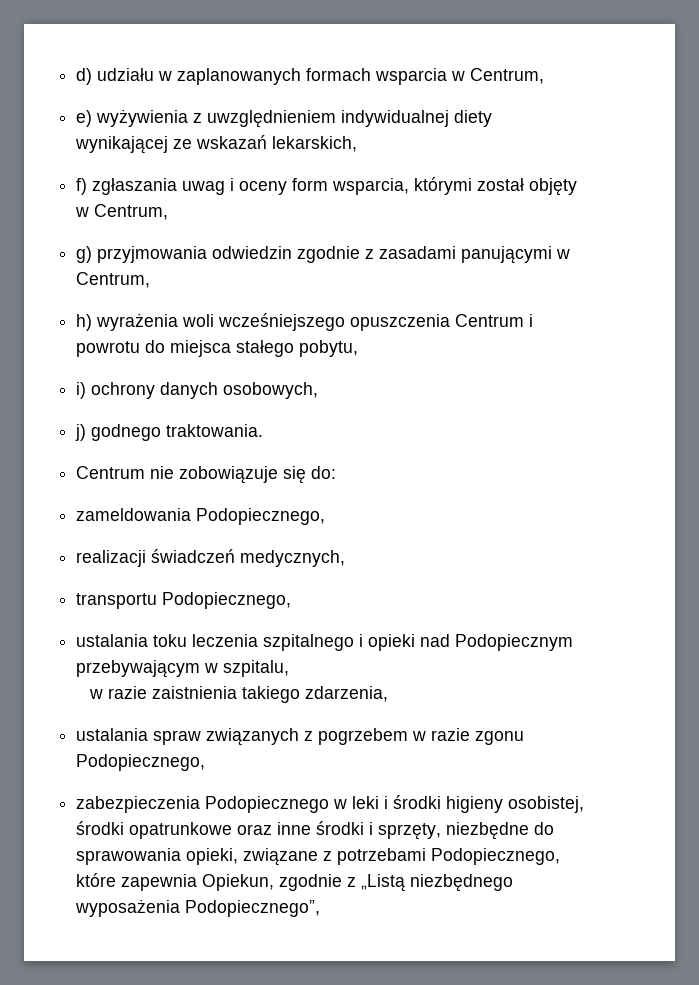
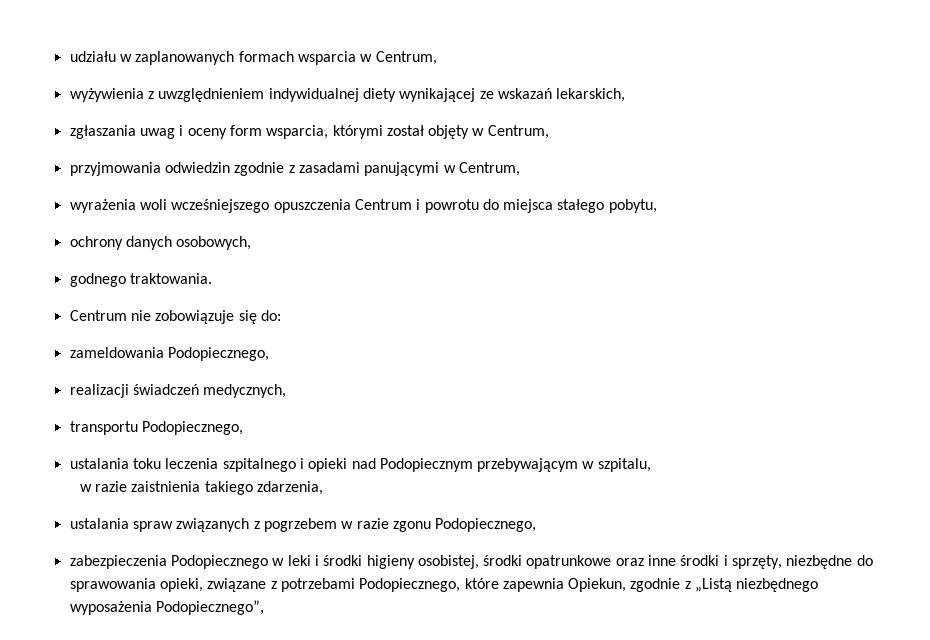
- d) udziału w zaplanowanych formach wsparcia w Centrum,
+ udziału w zaplanowanych formach wsparcia w Centrum,
- e) wyżywienia z uwzględnieniem indywidualnej diety wynikającej ze wskazań lekarskich,
+ wyżywienia z uwzględnieniem indywidualnej diety wynikającej ze wskazań lekarskich,
- f) zgłaszania uwag i oceny form wsparcia, którymi został objęty w Centrum,
+ zgłaszania uwag i oceny form wsparcia, którymi został objęty w Centrum,
- g) przyjmowania odwiedzin zgodnie z zasadami panującymi w Centrum,
+ przyjmowania odwiedzin zgodnie z zasadami panującymi w Centrum,
- h) wyrażenia woli wcześniejszego opuszczenia Centrum i powrotu do miejsca stałego pobytu,
+ wyrażenia woli wcześniejszego opuszczenia Centrum i powrotu do miejsca stałego pobytu,
- i) ochrony danych osobowych,
+ ochrony danych osobowych,
- j) godnego traktowania.
+ godnego traktowania.

